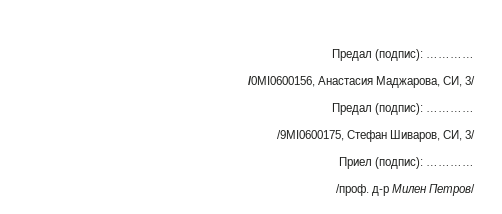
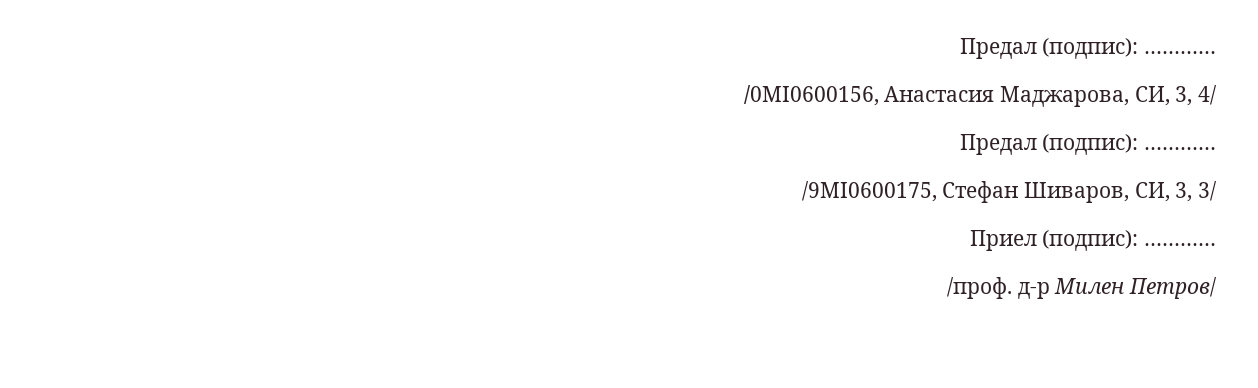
- /0MI0600156, Анастасия Маджарова, СИ, 3/
+ /0MI0600156, Анастасия Маджарова, СИ, 3, 4/
- /9MI0600175, Стефан Шиваров, СИ, 3/
+ /9MI0600175, Стефан Шиваров, СИ, 3, 3/

